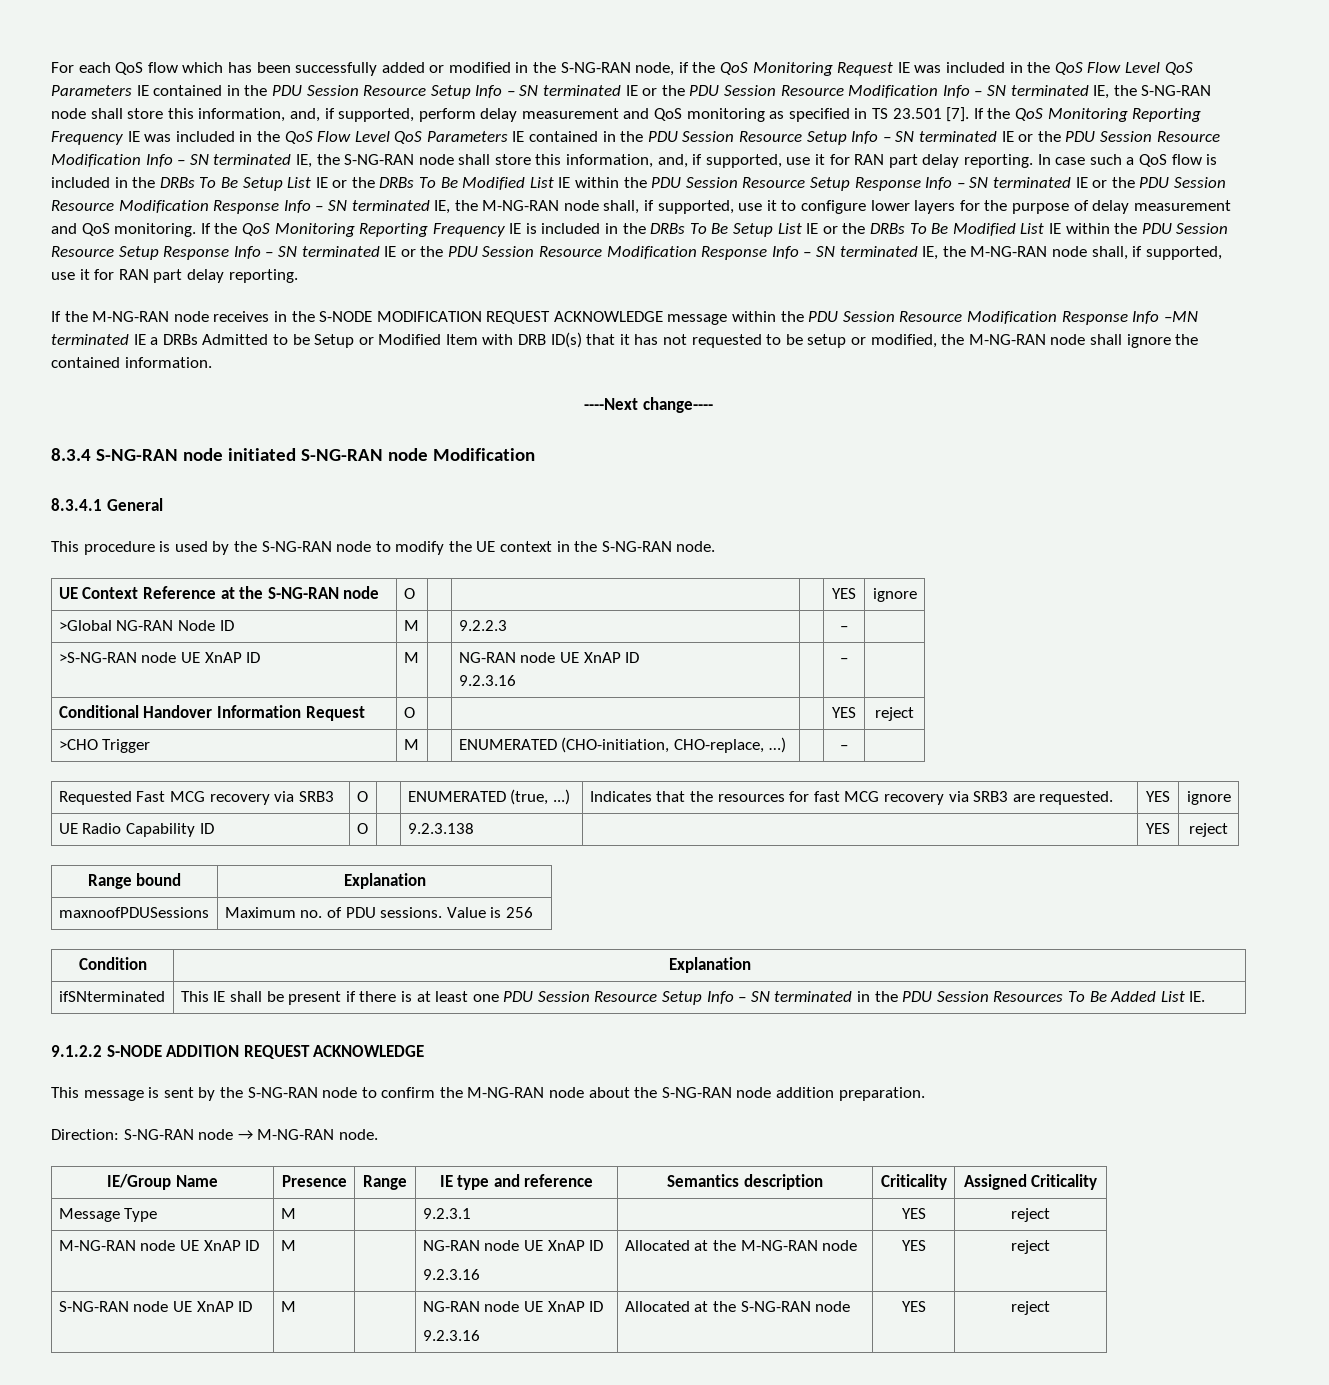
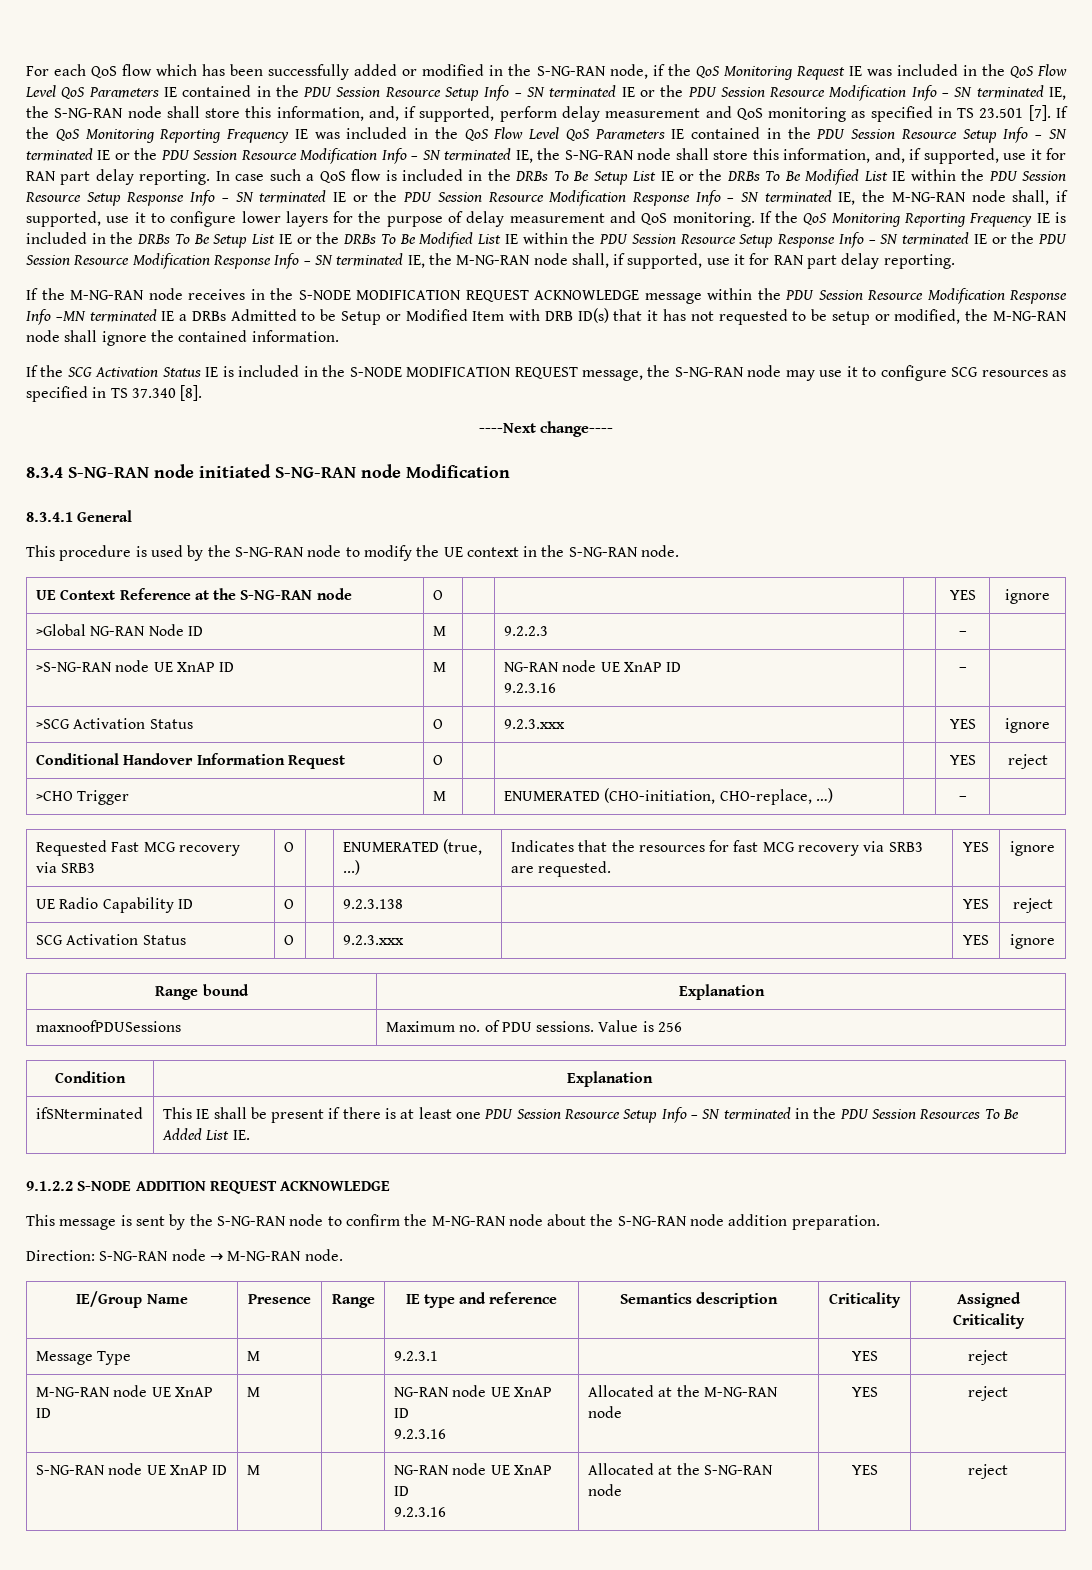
+ If the SCG Activation Status IE is included in the S-NODE MODIFICATION REQUEST message, the S-NG-RAN node may use it to configure SCG resources as specified in TS 37.340 [8].
+ >SCG Activation Status | O | | 9.2.3.xxx | | YES | ignore
+ SCG Activation Status | O | | 9.2.3.xxx | | YES | ignore

